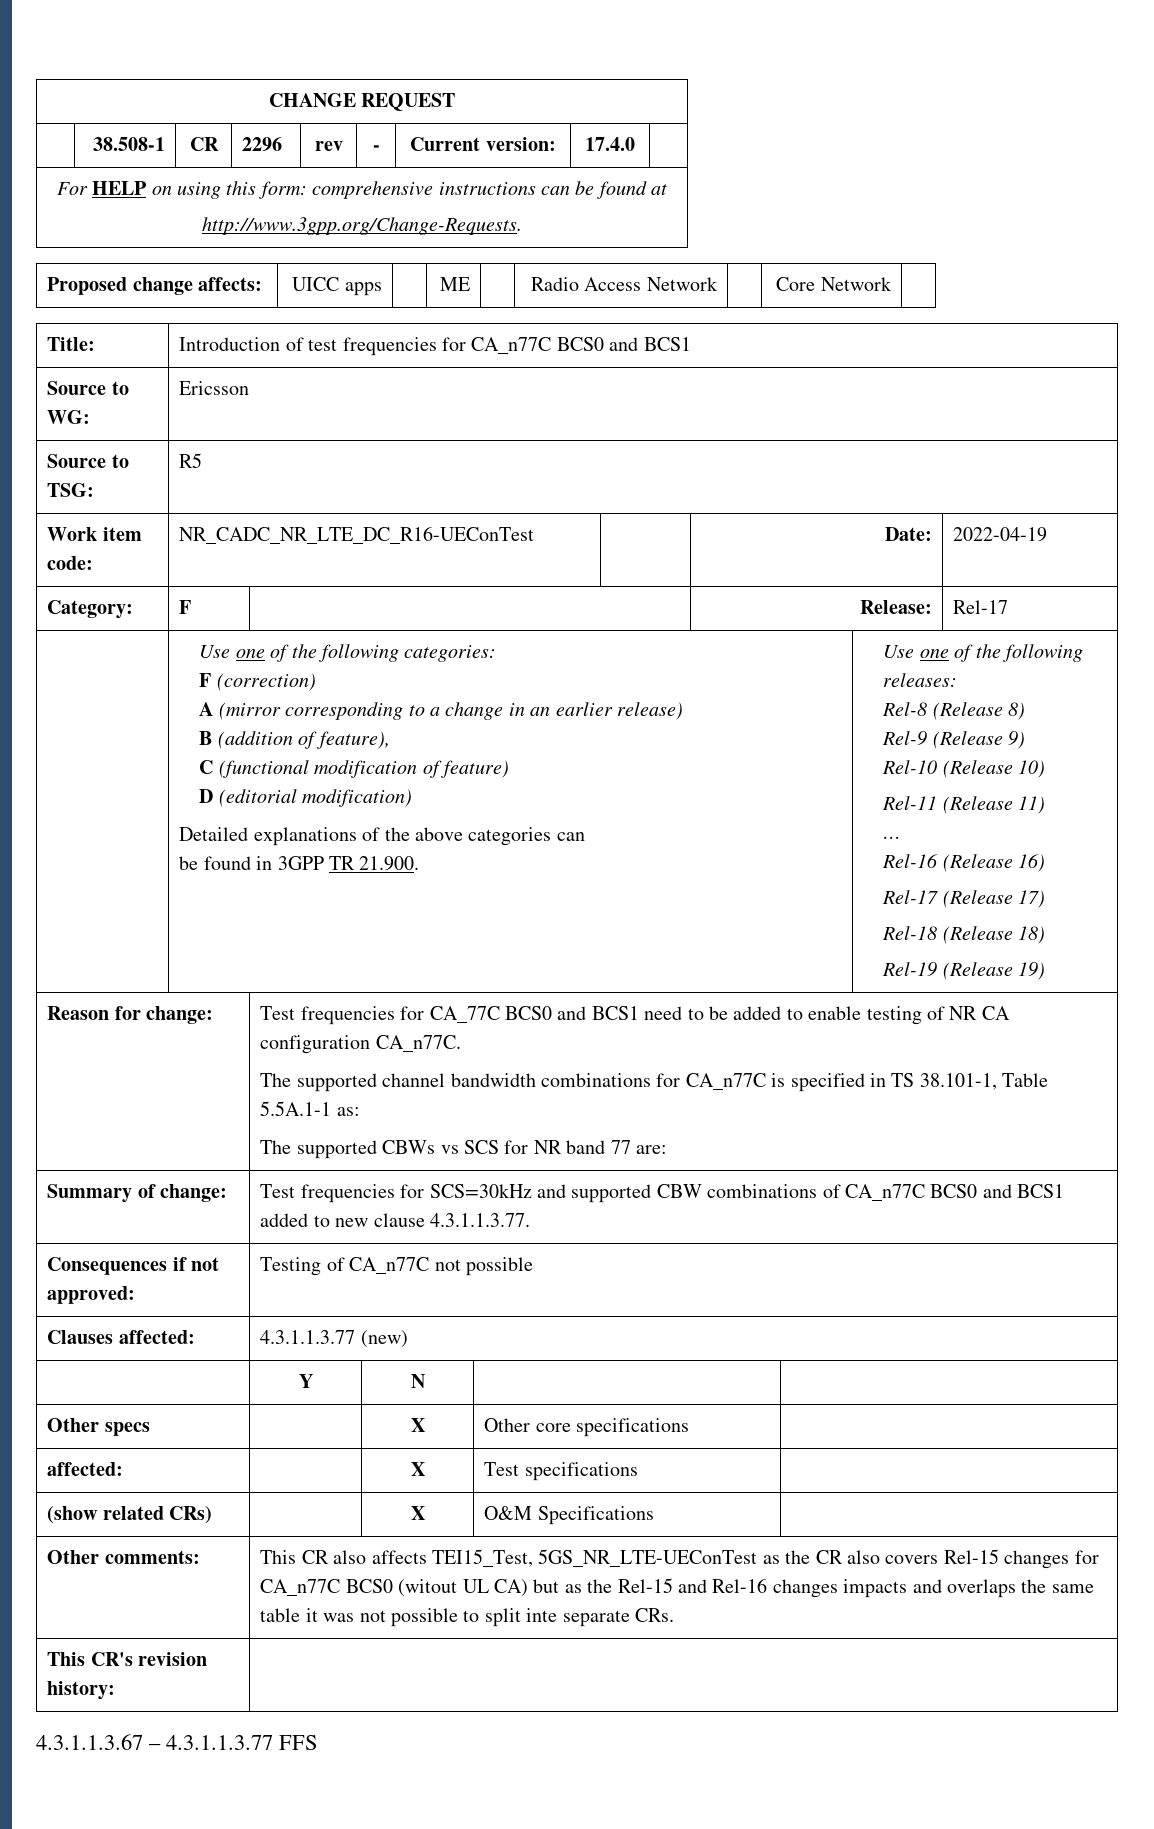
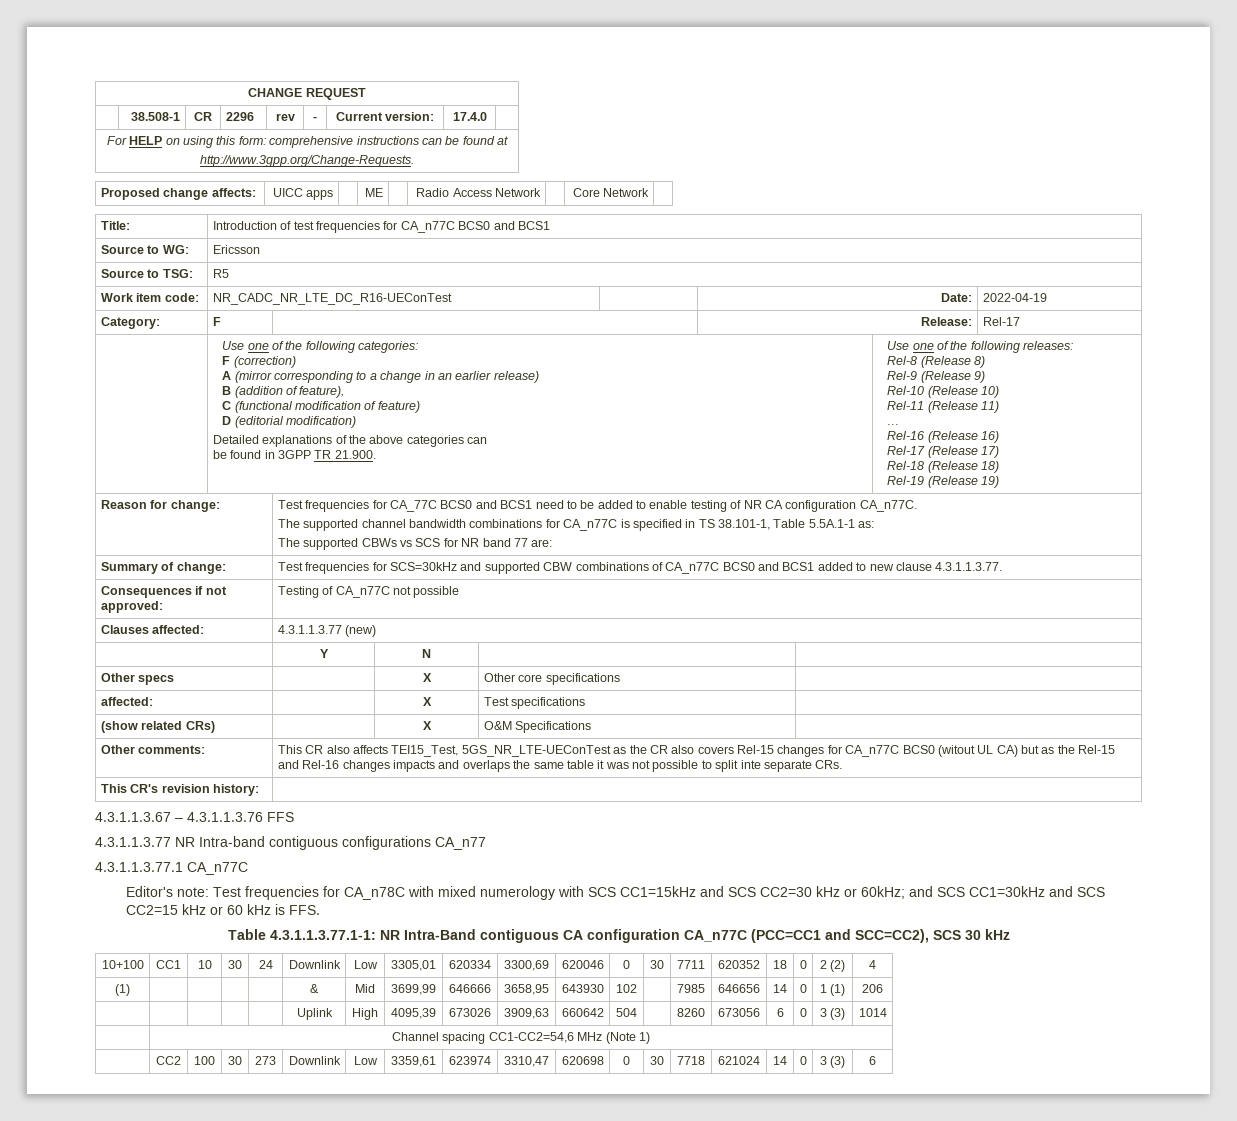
- 4.3.1.1.3.67 – 4.3.1.1.3.77 FFS
+ 4.3.1.1.3.67 – 4.3.1.1.3.76 FFS
+ 4.3.1.1.3.77 NR Intra-band contiguous configurations CA_n77
+ 4.3.1.1.3.77.1 CA_n77C
+ Editor's note: Test frequencies for CA_n78C with mixed numerology with SCS CC1=15kHz and SCS CC2=30 kHz or 60kHz; and SCS CC1=30kHz and SCS CC2=15 kHz or 60 kHz is FFS.
+ Table 4.3.1.1.3.77.1-1: NR Intra-Band contiguous CA configuration CA_n77C (PCC=CC1 and SCC=CC2), SCS 30 kHz
+ 10+100 | CC1 | 10 | 30 | 24 | Downlink | Low | 3305,01 | 620334 | 3300,69 | 620046 | 0 | 30 | 7711 | 620352 | 18 | 0 | 2 (2) | 4
+ (1) | | | | | & | Mid | 3699,99 | 646666 | 3658,95 | 643930 | 102 | | 7985 | 646656 | 14 | 0 | 1 (1) | 206
+ | | | | | Uplink | High | 4095,39 | 673026 | 3909,63 | 660642 | 504 | | 8260 | 673056 | 6 | 0 | 3 (3) | 1014
+ | Channel spacing CC1-CC2=54,6 MHz (Note 1)
+ | CC2 | 100 | 30 | 273 | Downlink | Low | 3359,61 | 623974 | 3310,47 | 620698 | 0 | 30 | 7718 | 621024 | 14 | 0 | 3 (3) | 6

